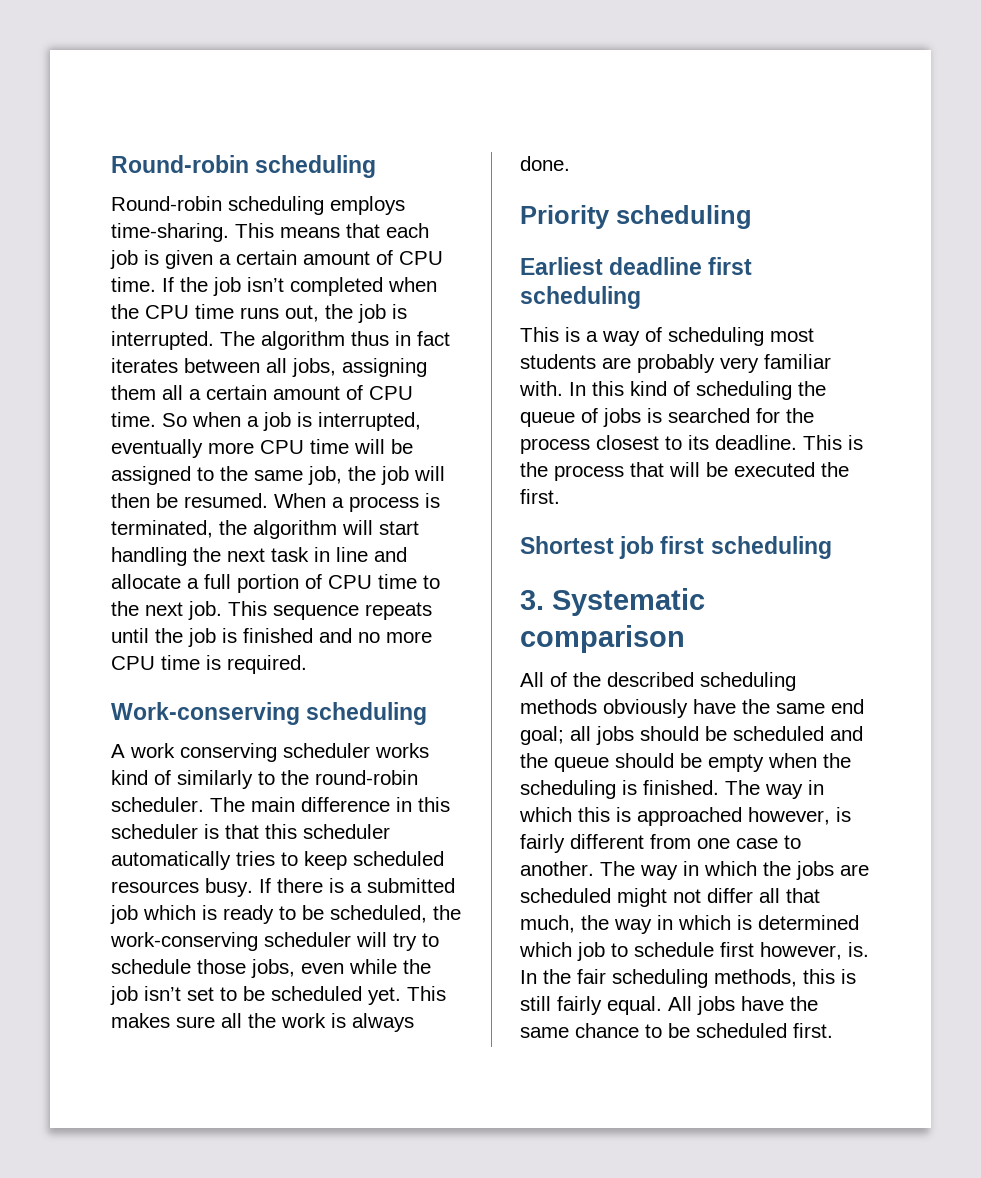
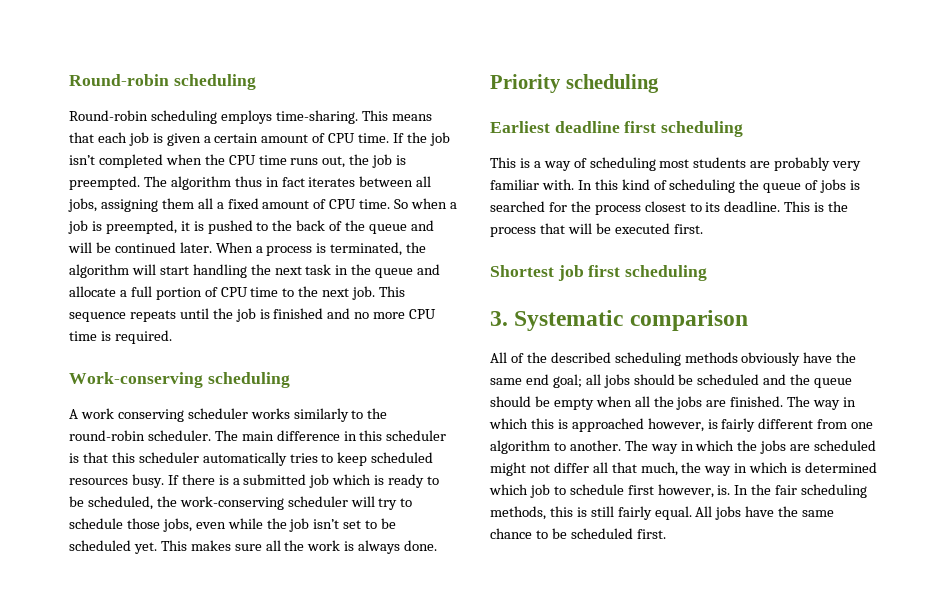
- If the job isn’t completed when the CPU time runs out, the job is interrupted.
+ If the job isn’t completed when the CPU time runs out, the job is preempted.
- The algorithm thus in fact iterates between all jobs, assigning them all a certain amount of CPU time.
+ The algorithm thus in fact iterates between all jobs, assigning them all a fixed amount of CPU time.
- So when a job is interrupted, eventually more CPU time will be assigned to the same job, the job will then be resumed.
+ So when a job is preempted, it is pushed to the back of the queue and will be continued later.
- When a process is terminated, the algorithm will start handling the next task in line and allocate a full portion of CPU time to the next job.
+ When a process is terminated, the algorithm will start handling the next task in the queue and allocate a full portion of CPU time to the next job.
- A work conserving scheduler works kind of similarly to the round-robin scheduler.
+ A work conserving scheduler works similarly to the round-robin scheduler.
- This is the process that will be executed the first.
+ This is the process that will be executed first.
- All of the described scheduling methods obviously have the same end goal; all jobs should be scheduled and the queue should be empty when the scheduling is finished.
+ All of the described scheduling methods obviously have the same end goal; all jobs should be scheduled and the queue should be empty when all the jobs are finished.
- The way in which this is approached however, is fairly different from one case to another.
+ The way in which this is approached however, is fairly different from one algorithm to another.

